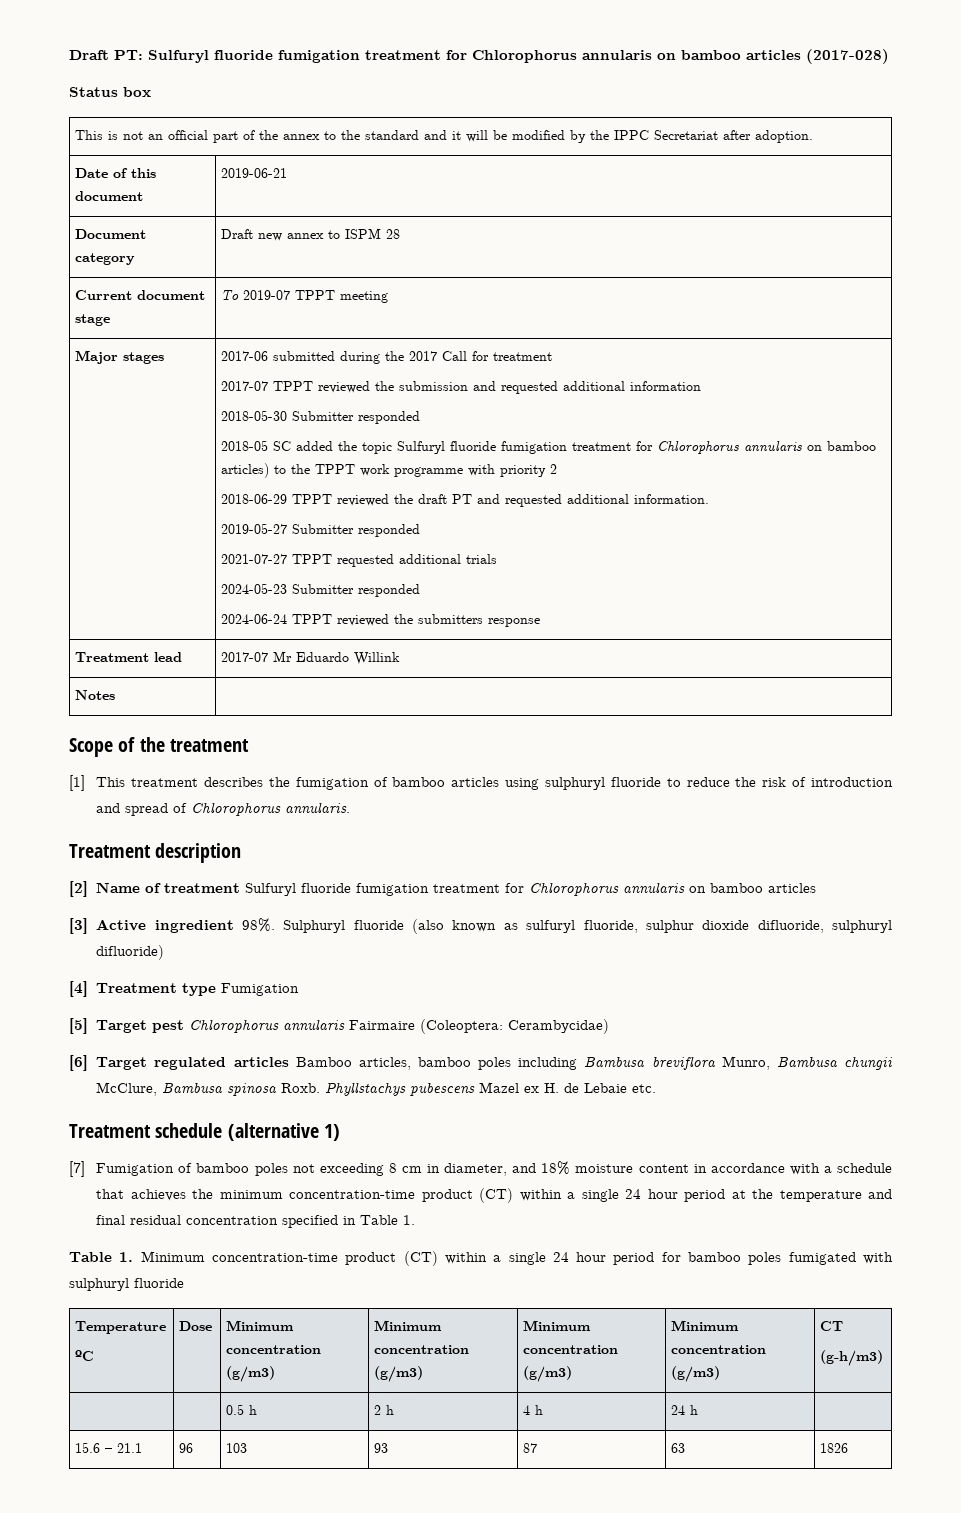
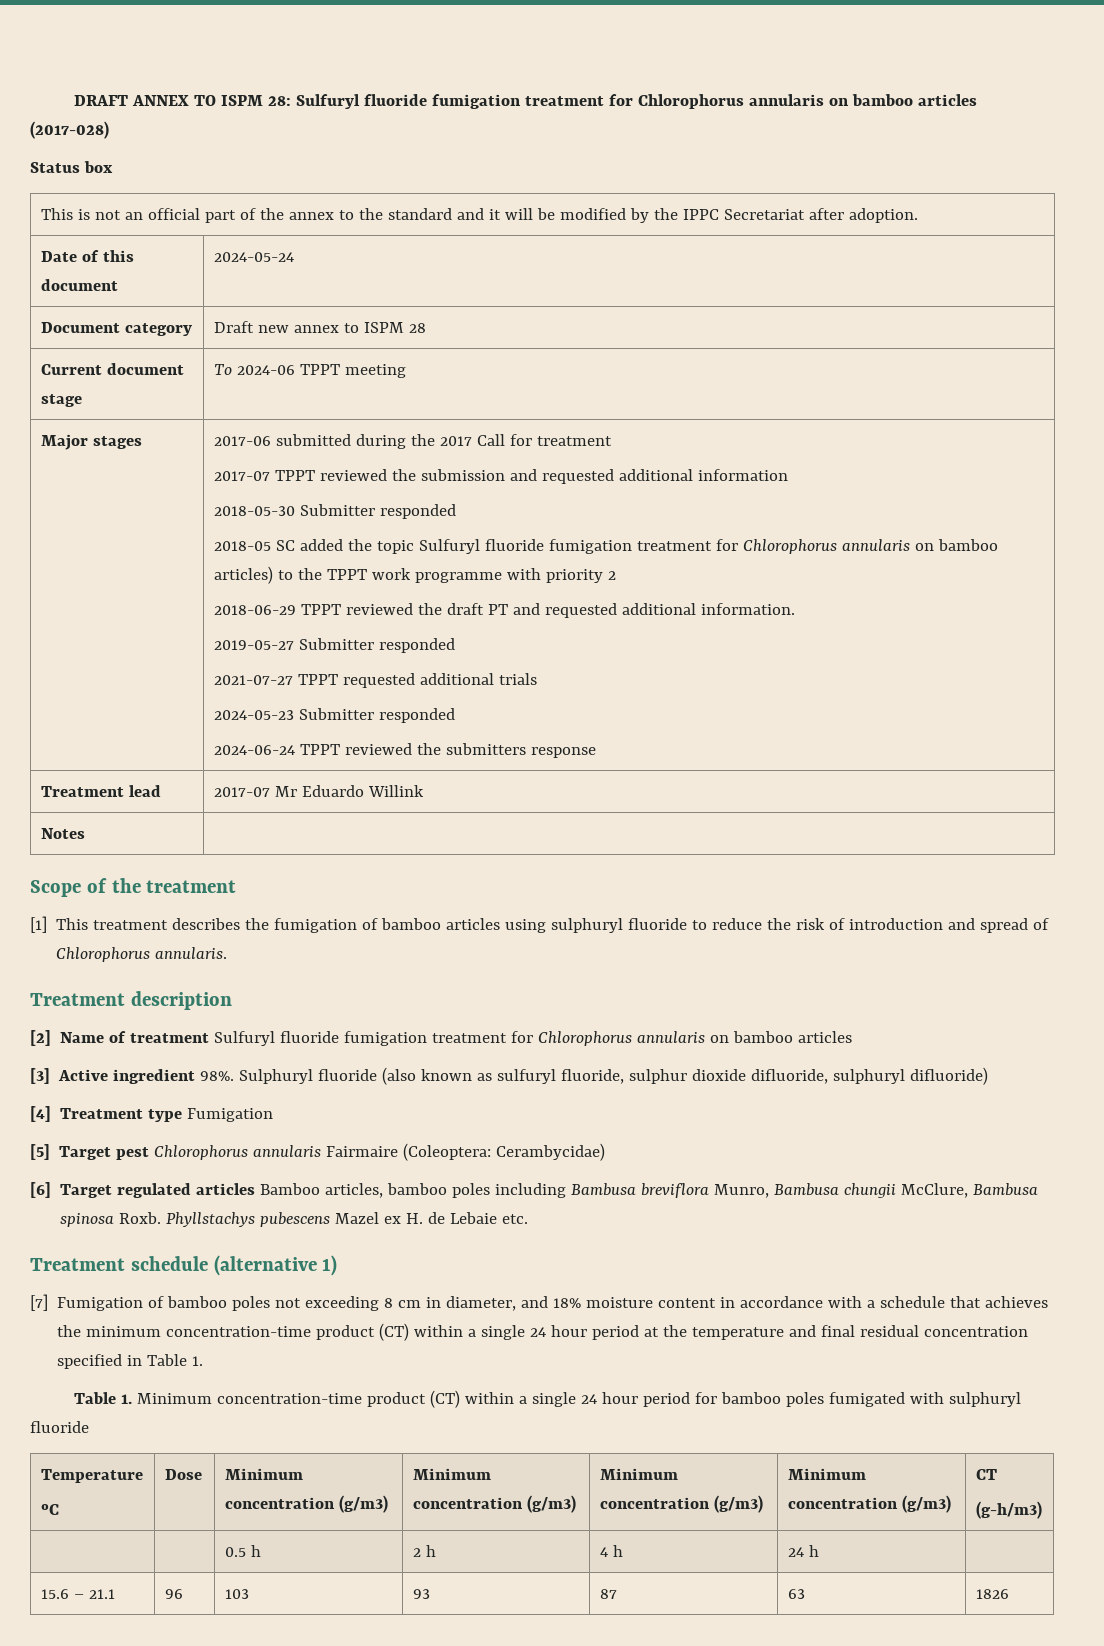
- Draft PT: Sulfuryl fluoride fumigation treatment for Chlorophorus annularis on bamboo articles (2017-028)
+ DRAFT ANNEX TO ISPM 28: Sulfuryl fluoride fumigation treatment for Chlorophorus annularis on bamboo articles (2017-028)
- Date of this document | 2019-06-21
+ Date of this document | 2024-05-24
- Current document stage | To 2019-07 TPPT meeting
+ Current document stage | To 2024-06 TPPT meeting

